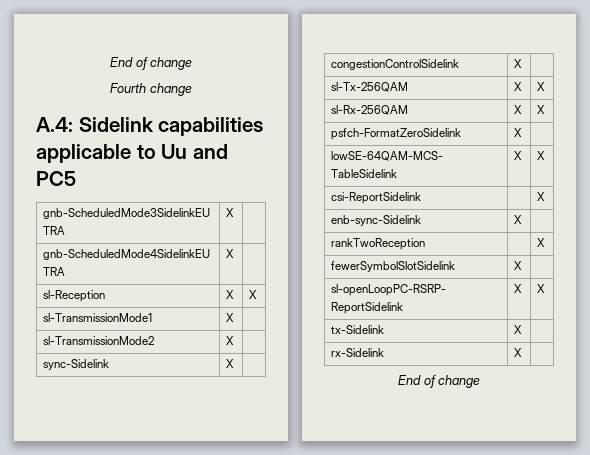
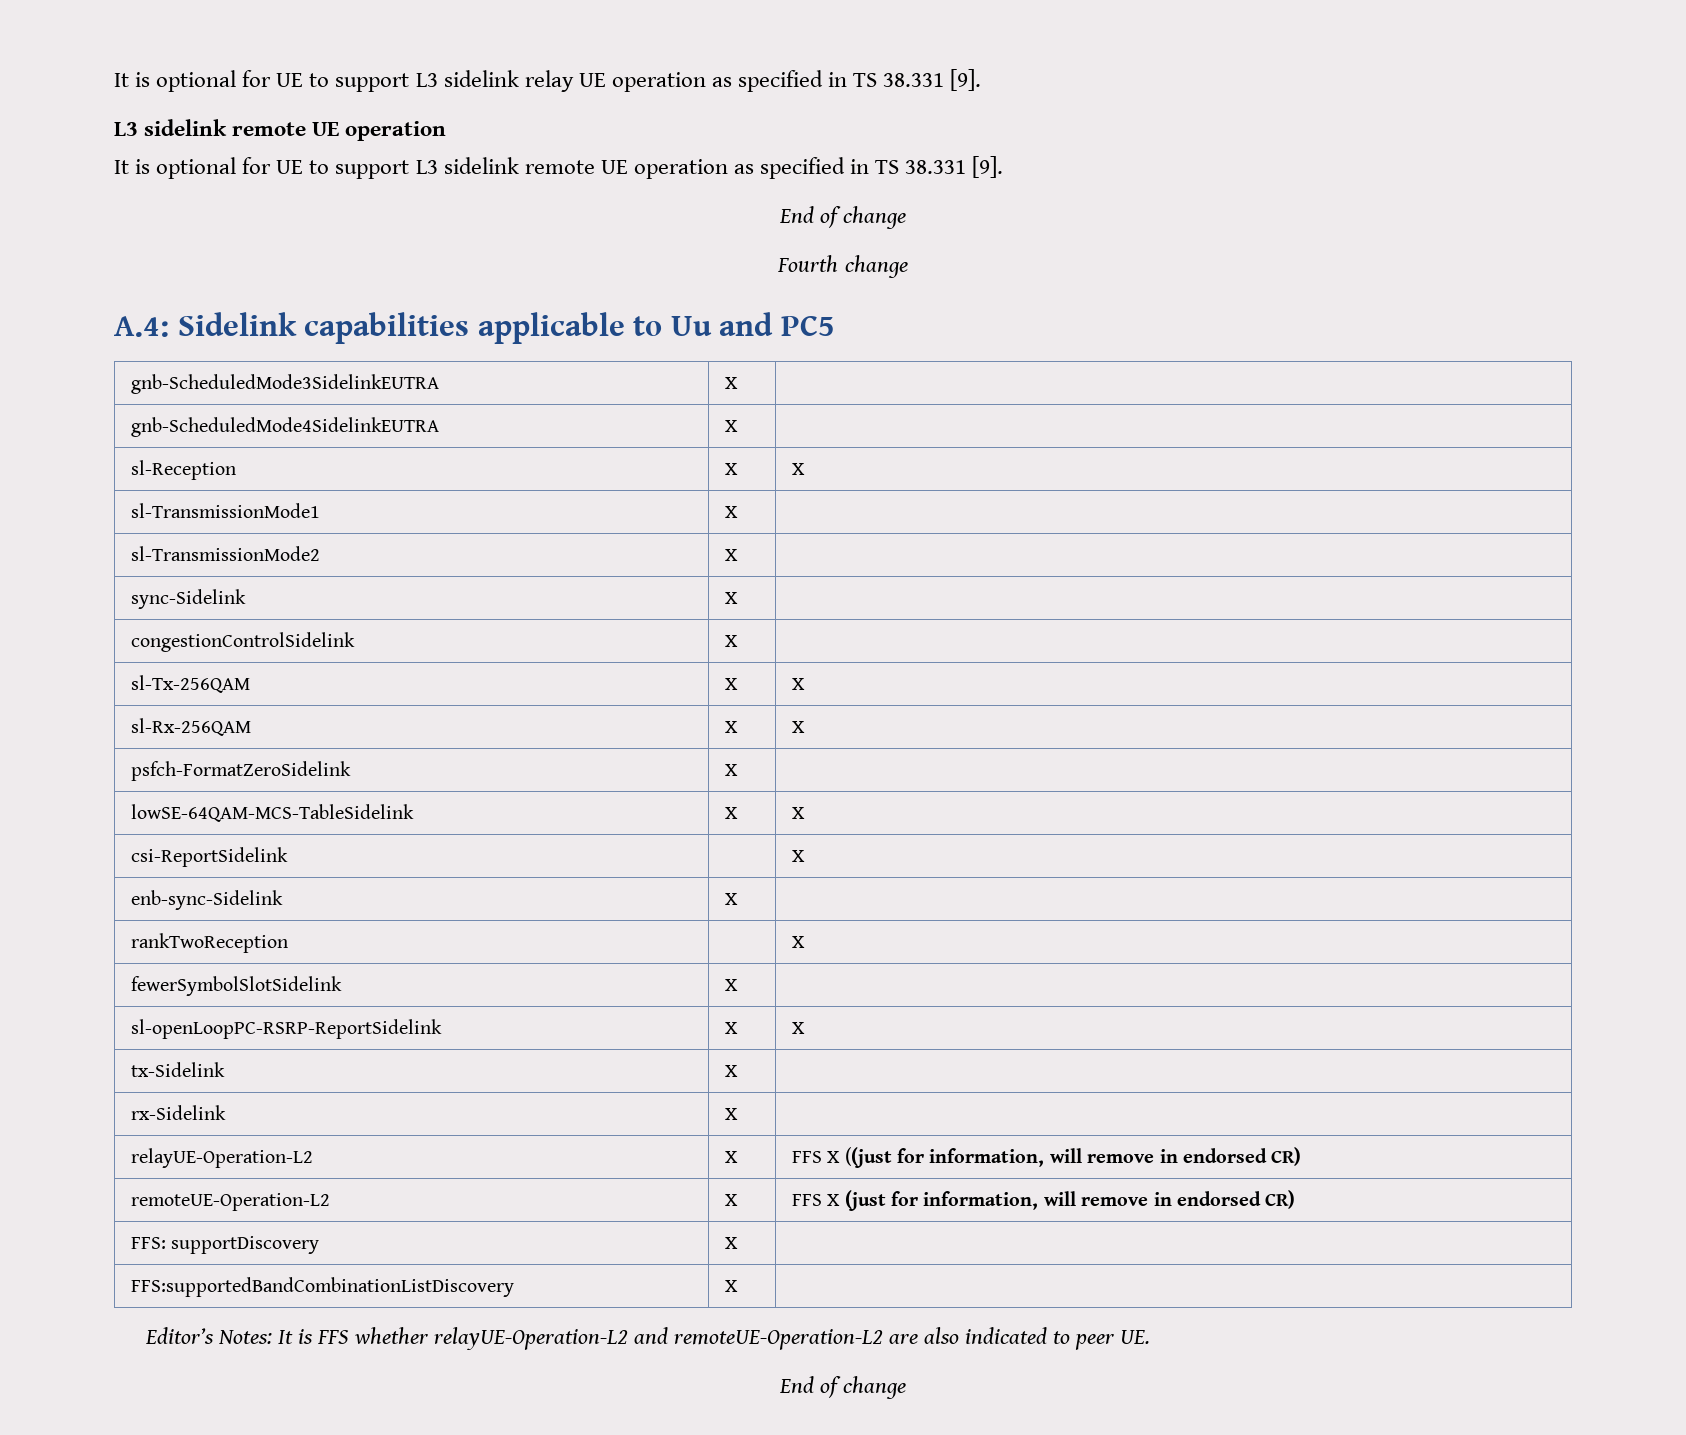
+ It is optional for UE to support L3 sidelink relay UE operation as specified in TS 38.331 [9].
+ L3 sidelink remote UE operation
+ It is optional for UE to support L3 sidelink remote UE operation as specified in TS 38.331 [9].
+ relayUE-Operation-L2 | X | FFS X ((just for information, will remove in endorsed CR)
+ remoteUE-Operation-L2 | X | FFS X (just for information, will remove in endorsed CR)
+ FFS: supportDiscovery | X |
+ FFS:supportedBandCombinationListDiscovery | X |
+ Editor’s Notes: It is FFS whether relayUE-Operation-L2 and remoteUE-Operation-L2 are also indicated to peer UE.

